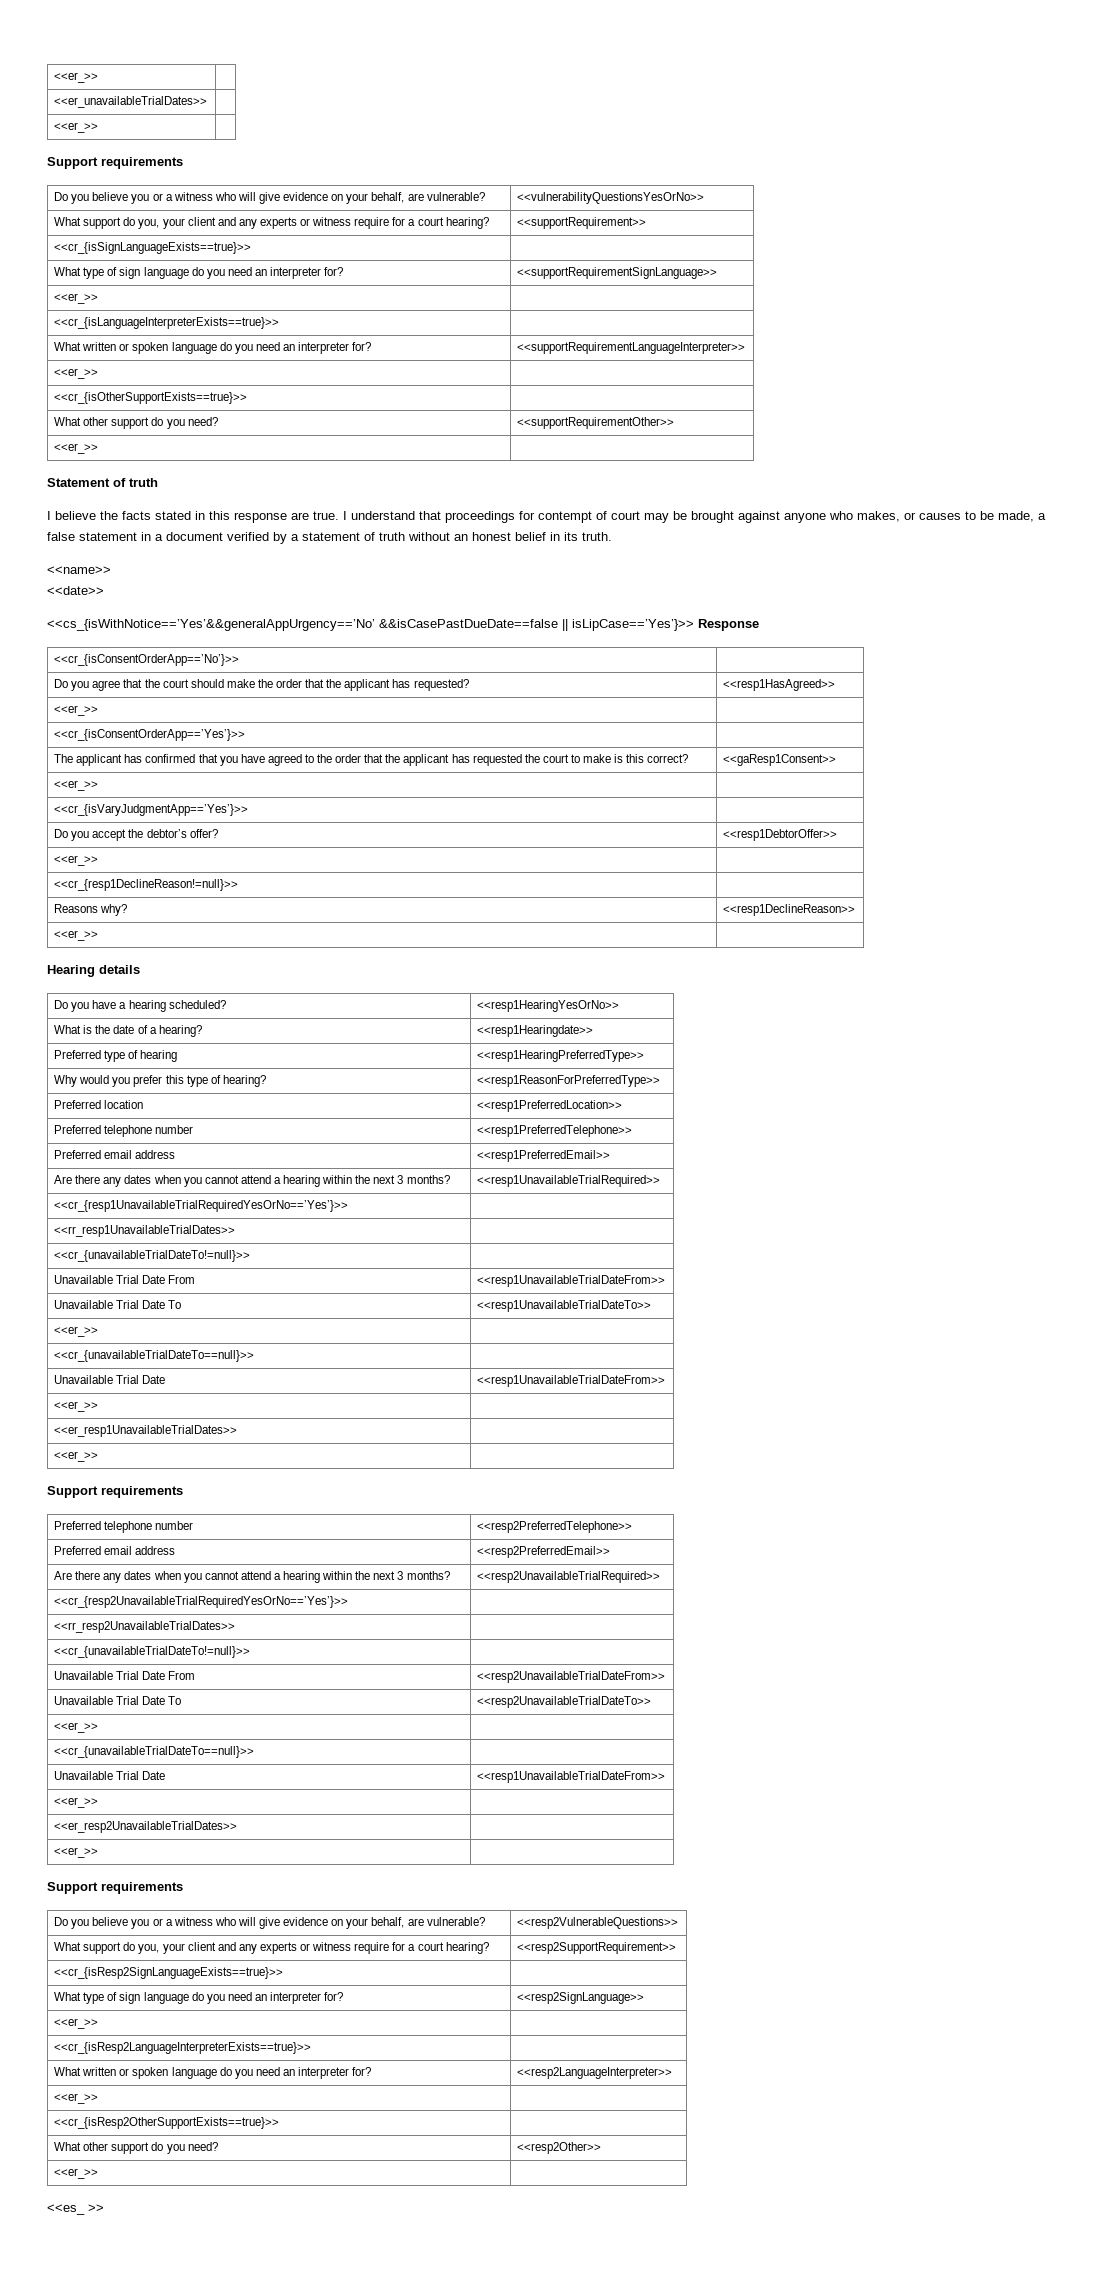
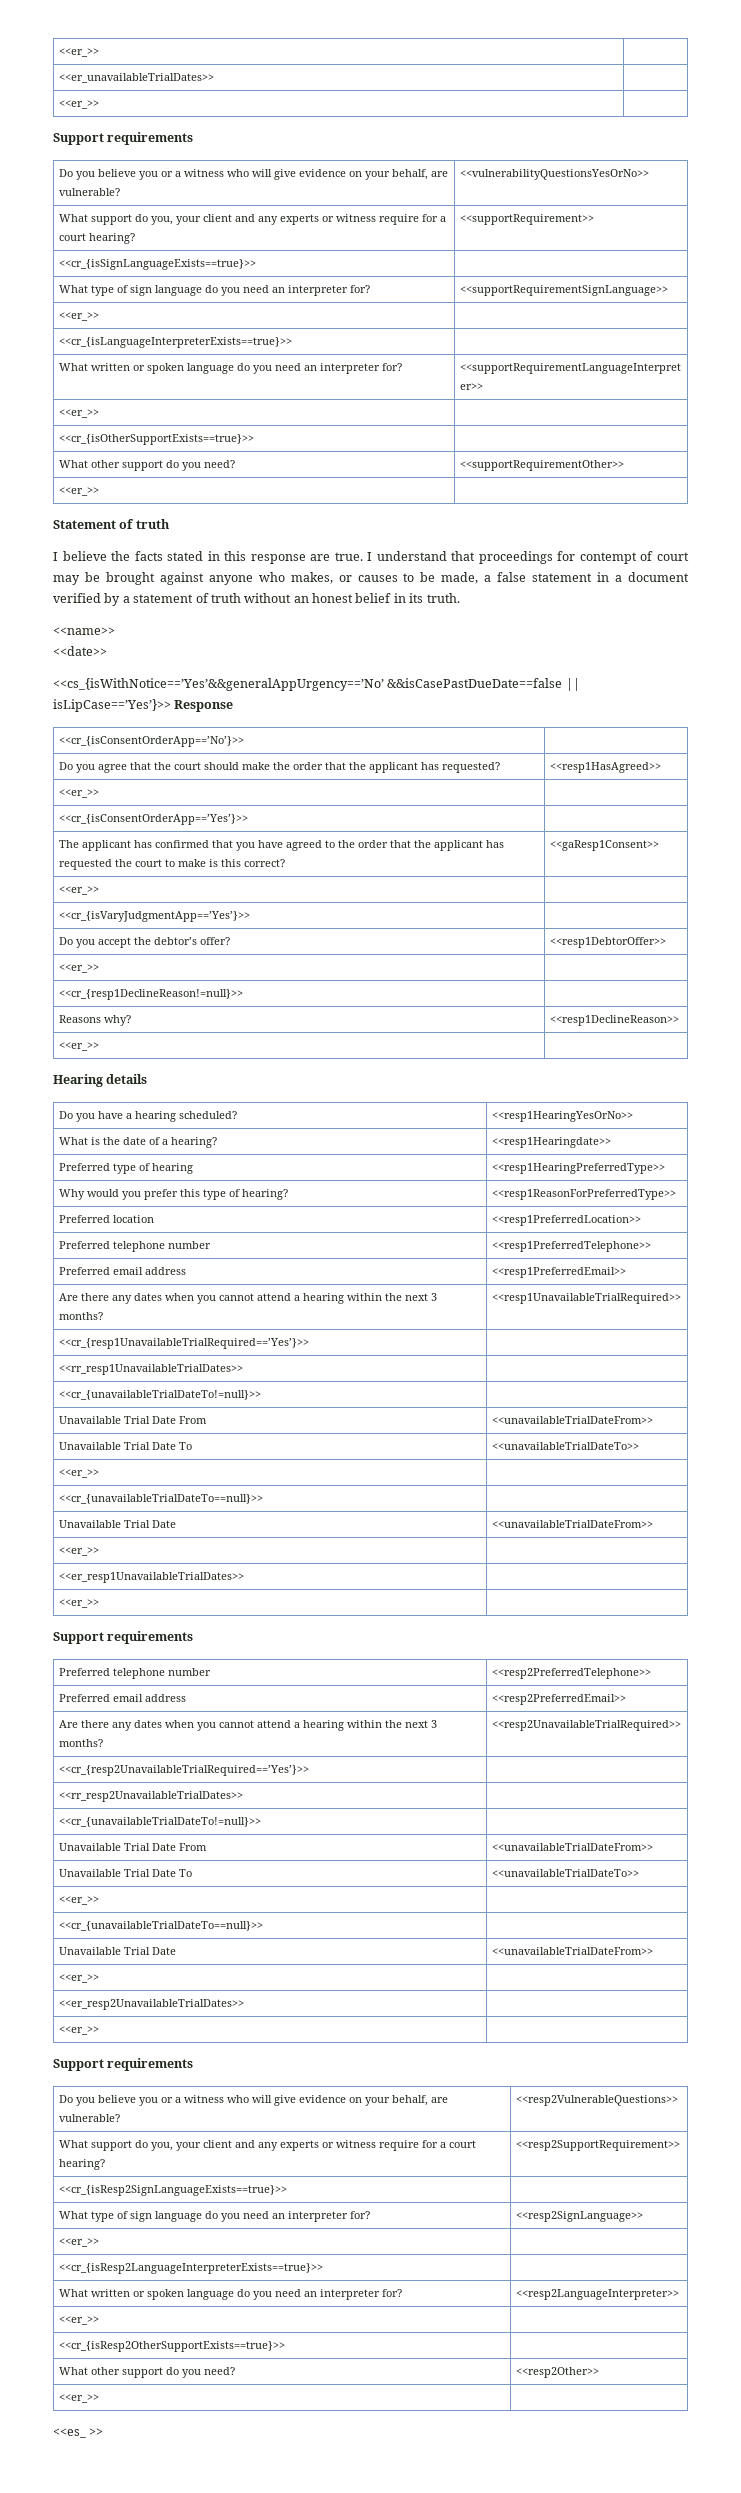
- <<cr_{resp1UnavailableTrialRequiredYesOrNo==’Yes’}>> |
+ <<cr_{resp1UnavailableTrialRequired==’Yes’}>> |
  <<rr_resp1UnavailableTrialDates>> |
  <<cr_{unavailableTrialDateTo!=null}>> |
- Unavailable Trial Date From | <<resp1UnavailableTrialDateFrom>>
- Unavailable Trial Date To | <<resp1UnavailableTrialDateTo>>
+ Unavailable Trial Date From | <<unavailableTrialDateFrom>>
+ Unavailable Trial Date To | <<unavailableTrialDateTo>>
  <<er_>> |
  <<cr_{unavailableTrialDateTo==null}>> |
- Unavailable Trial Date | <<resp1UnavailableTrialDateFrom>>
+ Unavailable Trial Date | <<unavailableTrialDateFrom>>
- <<cr_{resp2UnavailableTrialRequiredYesOrNo==’Yes’}>> |
+ <<cr_{resp2UnavailableTrialRequired==’Yes’}>> |
  <<rr_resp2UnavailableTrialDates>> |
  <<cr_{unavailableTrialDateTo!=null}>> |
- Unavailable Trial Date From | <<resp2UnavailableTrialDateFrom>>
- Unavailable Trial Date To | <<resp2UnavailableTrialDateTo>>
+ Unavailable Trial Date From | <<unavailableTrialDateFrom>>
+ Unavailable Trial Date To | <<unavailableTrialDateTo>>
  <<er_>> |
  <<cr_{unavailableTrialDateTo==null}>> |
- Unavailable Trial Date | <<resp1UnavailableTrialDateFrom>>
+ Unavailable Trial Date | <<unavailableTrialDateFrom>>

